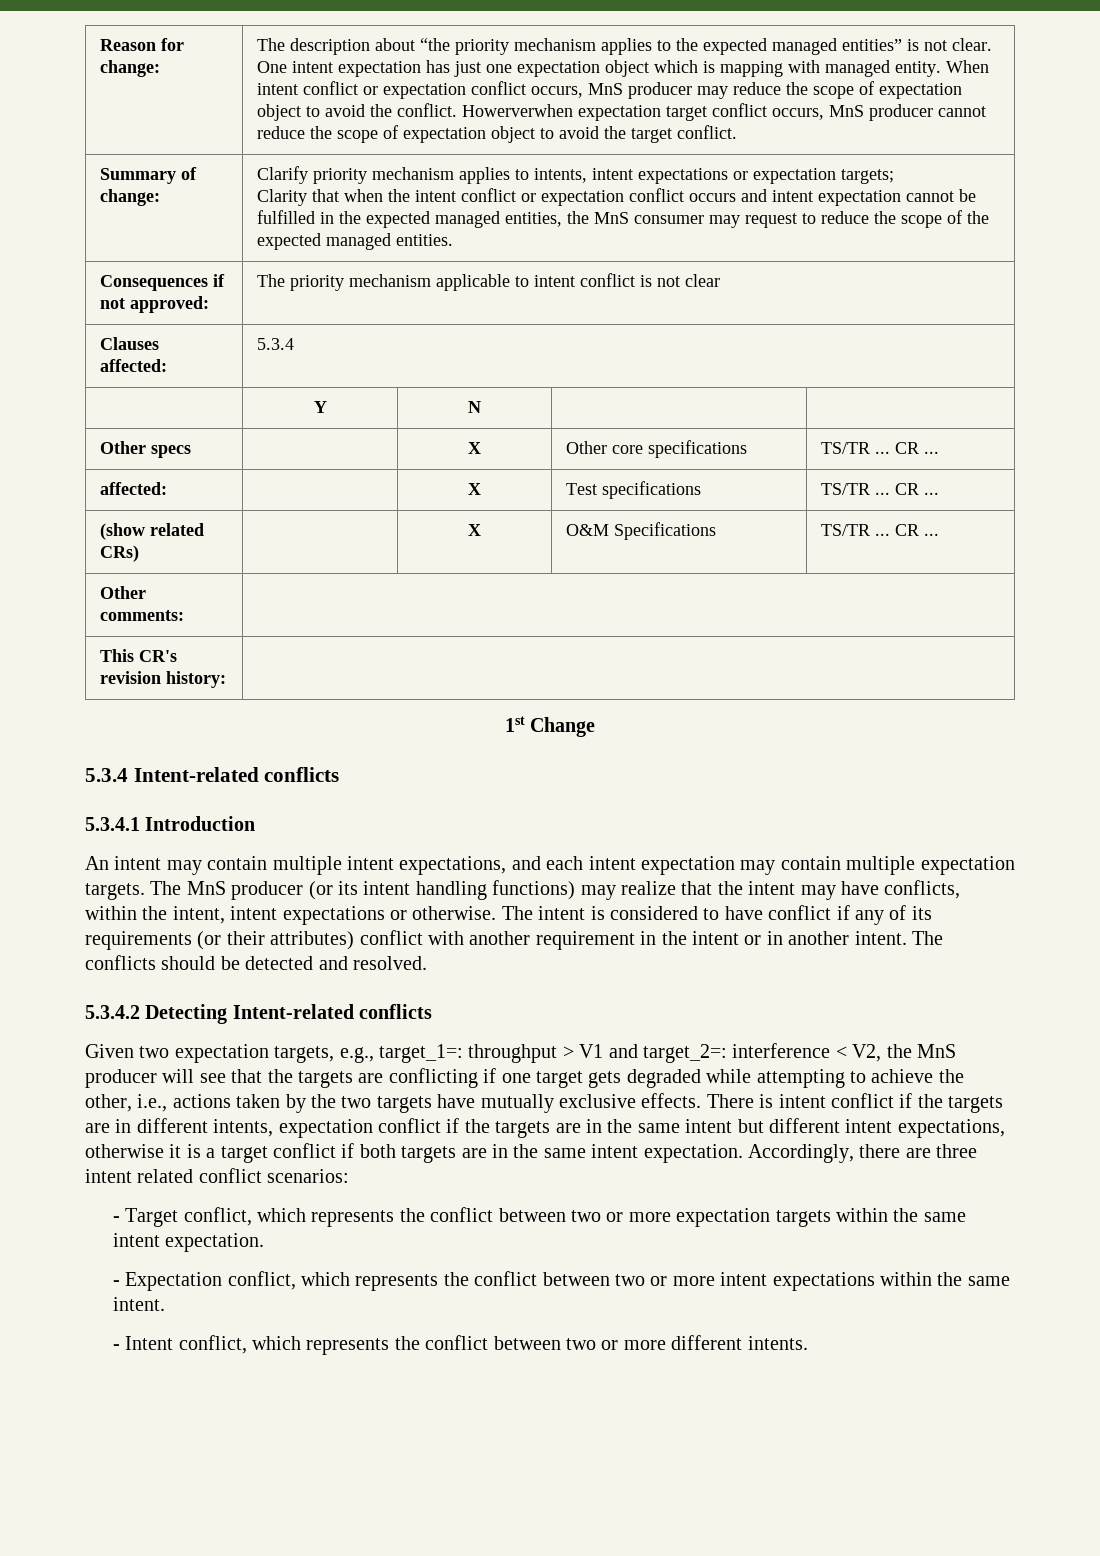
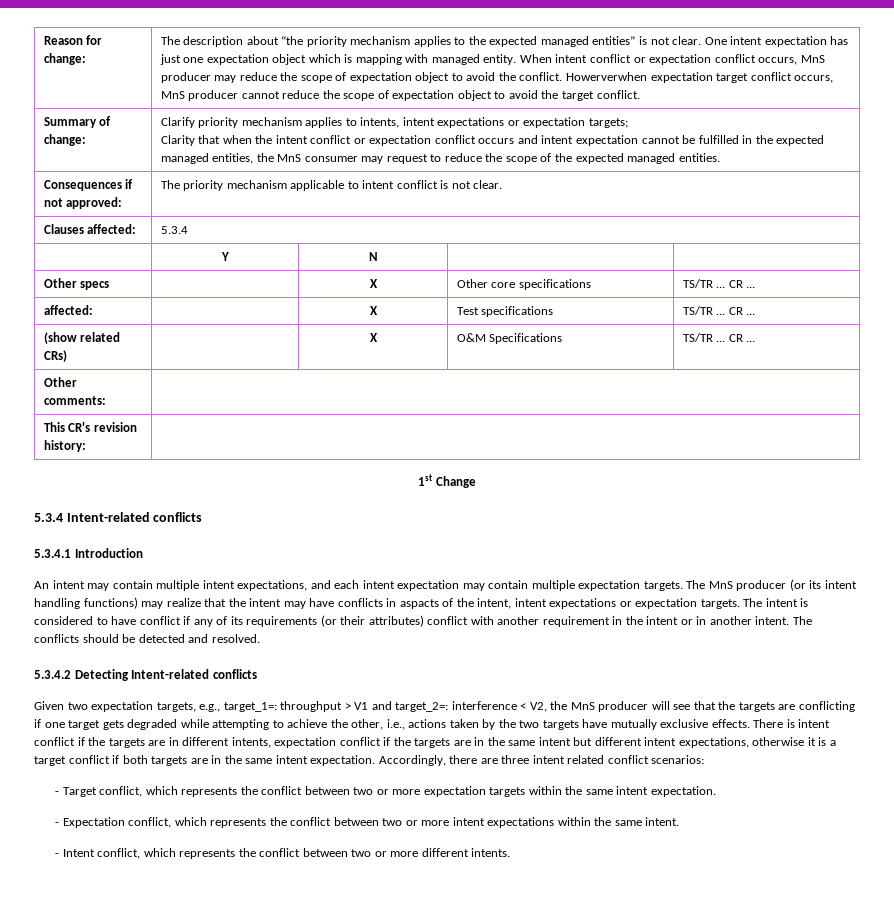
- Consequences if not approved: | The priority mechanism applicable to intent conflict is not clear
+ Consequences if not approved: | The priority mechanism applicable to intent conflict is not clear.
- The MnS producer (or its intent handling functions) may realize that the intent may have conflicts, within the intent, intent expectations or otherwise.
+ The MnS producer (or its intent handling functions) may realize that the intent may have conflicts in aspacts of the intent, intent expectations or expectation targets.

